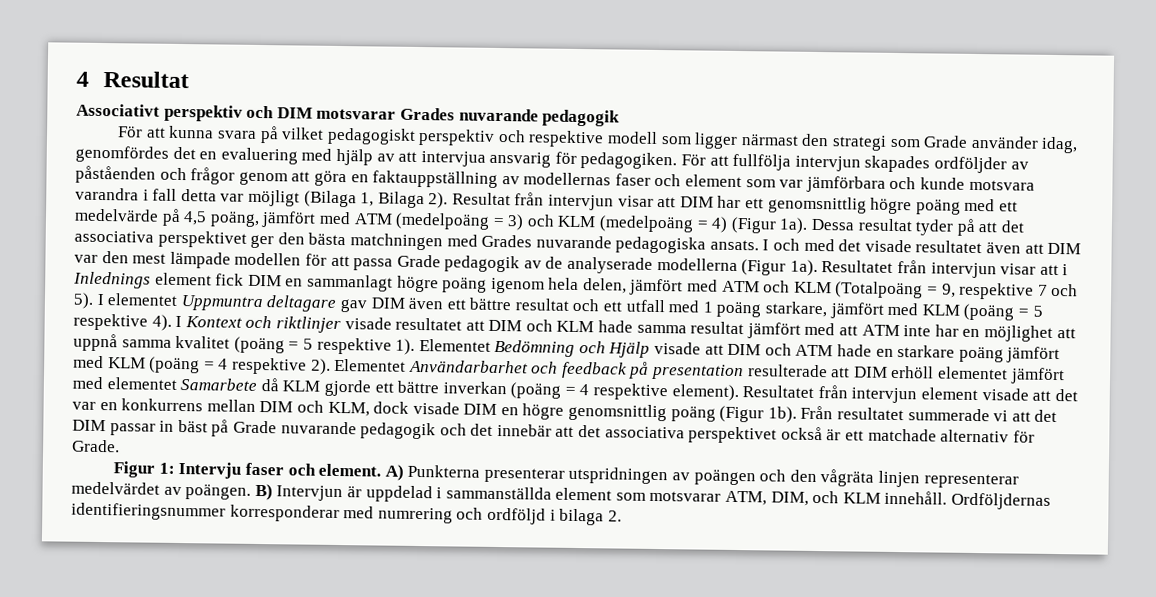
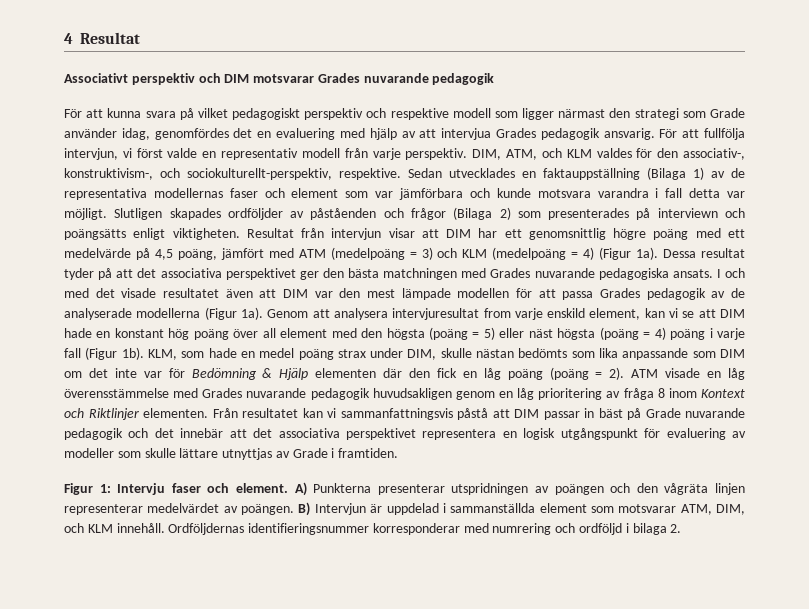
- För att kunna svara på vilket pedagogiskt perspektiv och respektive modell som ligger närmast den strategi som Grade använder idag, genomfördes det en evaluering med hjälp av att intervjua ansvarig för pedagogiken. För att fullfölja intervjun skapades ordföljder av påståenden och frågor genom att göra en faktauppställning av modellernas faser och element som var jämförbara och kunde motsvara varandra i fall detta var möjligt (Bilaga 1, Bilaga 2).
+ För att kunna svara på vilket pedagogiskt perspektiv och respektive modell som ligger närmast den strategi som Grade använder idag, genomfördes det en evaluering med hjälp av att intervjua Grades pedagogik ansvarig. För att fullfölja intervjun, vi först valde en representativ modell från varje perspektiv. DIM, ATM, och KLM valdes för den associativ-, konstruktivism-, och sociokulturellt-perspektiv, respektive. Sedan utvecklades en faktauppställning (Bilaga 1) av de representativa modellernas faser och element som var jämförbara och kunde motsvara varandra i fall detta var möjligt. Slutligen skapades ordföljder av påståenden och frågor (Bilaga 2) som presenterades på interviewn och poängsätts enligt viktigheten.
- I och med det visade resultatet även att DIM var den mest lämpade modellen för att passa Grade pedagogik av de analyserade modellerna (Figur 1a).
+ I och med det visade resultatet även att DIM var den mest lämpade modellen för att passa Grades pedagogik av de analyserade modellerna (Figur 1a).
- Resultatet från intervjun visar att i Inlednings element fick DIM en sammanlagt högre poäng igenom hela delen, jämfört med ATM och KLM (Totalpoäng = 9, respektive 7 och 5). I elementet Uppmuntra deltagare gav DIM även ett bättre resultat och ett utfall med 1 poäng starkare, jämfört med KLM (poäng = 5 respektive 4). I Kontext och riktlinjer visade resultatet att DIM och KLM hade samma resultat jämfört med att ATM inte har en möjlighet att uppnå samma kvalitet (poäng = 5 respektive 1). Elementet Bedömning och Hjälp visade att DIM och ATM hade en starkare poäng jämfört med KLM (poäng = 4 respektive 2). Elementet Användarbarhet och feedback på presentation resulterade att DIM erhöll elementet jämfört med elementet Samarbete då KLM gjorde ett bättre inverkan (poäng = 4 respektive element). Resultatet från intervjun element visade att det var en konkurrens mellan DIM och KLM, dock visade DIM en högre genomsnittlig poäng (Figur 1b). Från resultatet summerade vi att det DIM passar in bäst på Grade nuvarande pedagogik och det innebär att det associativa perspektivet också är ett matchade alternativ för Grade.
+ Genom att analysera intervjuresultat from varje enskild element, kan vi se att DIM hade en konstant hög poäng över all element med den högsta (poäng = 5) eller näst högsta (poäng = 4) poäng i varje fall (Figur 1b). KLM, som hade en medel poäng strax under DIM, skulle nästan bedömts som lika anpassande som DIM om det inte var för Bedömning & Hjälp elementen där den fick en låg poäng (poäng = 2). ATM visade en låg överensstämmelse med Grades nuvarande pedagogik huvudsakligen genom en låg prioritering av fråga 8 inom Kontext och Riktlinjer elementen. Från resultatet kan vi sammanfattningsvis påstå att DIM passar in bäst på Grade nuvarande pedagogik och det innebär att det associativa perspektivet representera en logisk utgångspunkt för evaluering av modeller som skulle lättare utnyttjas av Grade i framtiden.

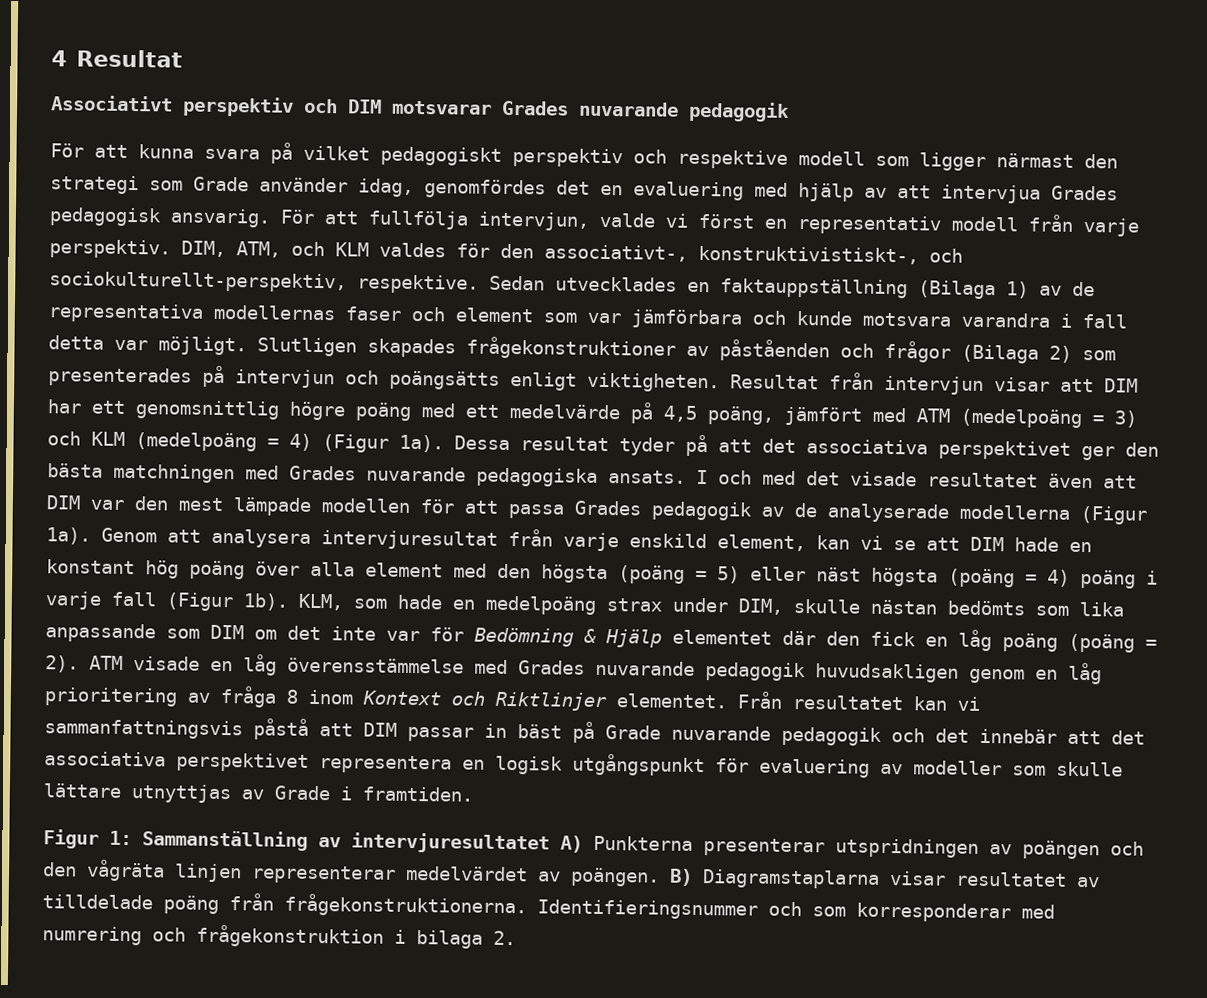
- För att kunna svara på vilket pedagogiskt perspektiv och respektive modell som ligger närmast den strategi som Grade använder idag, genomfördes det en evaluering med hjälp av att intervjua Grades pedagogik ansvarig.
+ För att kunna svara på vilket pedagogiskt perspektiv och respektive modell som ligger närmast den strategi som Grade använder idag, genomfördes det en evaluering med hjälp av att intervjua Grades pedagogisk ansvarig.
- För att fullfölja intervjun, vi först valde en representativ modell från varje perspektiv.
+ För att fullfölja intervjun, valde vi först en representativ modell från varje perspektiv.
- DIM, ATM, och KLM valdes för den associativ-, konstruktivism-, och sociokulturellt-perspektiv, respektive.
+ DIM, ATM, och KLM valdes för den associativt-, konstruktivistiskt-, och sociokulturellt-perspektiv, respektive.
- Slutligen skapades ordföljder av påståenden och frågor (Bilaga 2) som presenterades på interviewn och poängsätts enligt viktigheten.
+ Slutligen skapades frågekonstruktioner av påståenden och frågor (Bilaga 2) som presenterades på intervjun och poängsätts enligt viktigheten.
- Genom att analysera intervjuresultat from varje enskild element, kan vi se att DIM hade en konstant hög poäng över all element med den högsta (poäng = 5) eller näst högsta (poäng = 4) poäng i varje fall (Figur 1b).
+ Genom att analysera intervjuresultat från varje enskild element, kan vi se att DIM hade en konstant hög poäng över alla element med den högsta (poäng = 5) eller näst högsta (poäng = 4) poäng i varje fall (Figur 1b).
- KLM, som hade en medel poäng strax under DIM, skulle nästan bedömts som lika anpassande som DIM om det inte var för Bedömning & Hjälp elementen där den fick en låg poäng (poäng = 2).
+ KLM, som hade en medelpoäng strax under DIM, skulle nästan bedömts som lika anpassande som DIM om det inte var för Bedömning & Hjälp elementet där den fick en låg poäng (poäng = 2).
- ATM visade en låg överensstämmelse med Grades nuvarande pedagogik huvudsakligen genom en låg prioritering av fråga 8 inom Kontext och Riktlinjer elementen.
+ ATM visade en låg överensstämmelse med Grades nuvarande pedagogik huvudsakligen genom en låg prioritering av fråga 8 inom Kontext och Riktlinjer elementet.
- Figur 1: Intervju faser och element. A) Punkterna presenterar utspridningen av poängen och den vågräta linjen representerar medelvärdet av poängen.
+ Figur 1: Sammanställning av intervjuresultatet A) Punkterna presenterar utspridningen av poängen och den vågräta linjen representerar medelvärdet av poängen.
- B) Intervjun är uppdelad i sammanställda element som motsvarar ATM, DIM, och KLM innehåll. Ordföljdernas identifieringsnummer korresponderar med numrering och ordföljd i bilaga 2.
+ B) Diagramstaplarna visar resultatet av tilldelade poäng från frågekonstruktionerna. Identifieringsnummer och som korresponderar med numrering och frågekonstruktion i bilaga 2.

